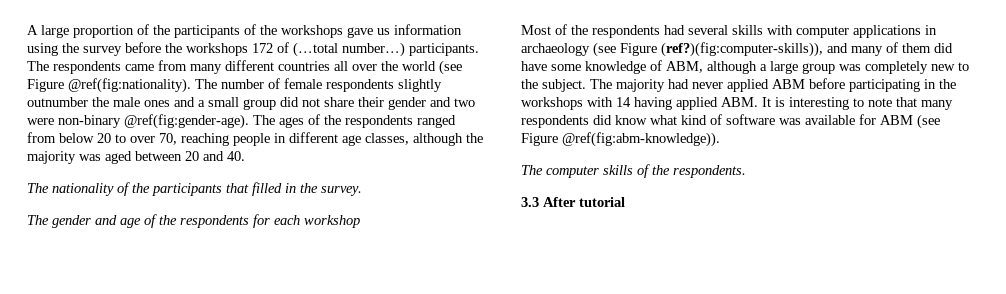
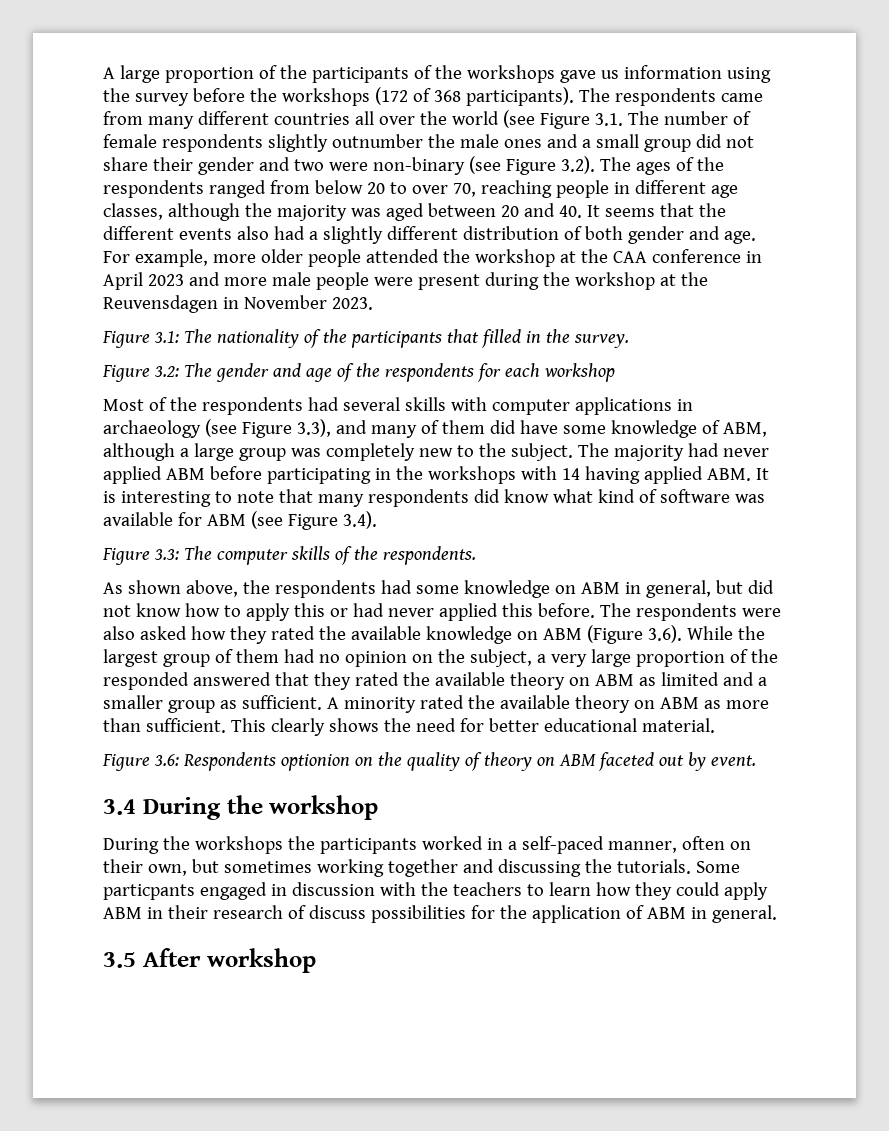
- A large proportion of the participants of the workshops gave us information using the survey before the workshops 172 of (…total number…) participants.
+ A large proportion of the participants of the workshops gave us information using the survey before the workshops (172 of 368 participants).
- The respondents came from many different countries all over the world (see Figure @ref(fig:nationality). The number of female respondents slightly outnumber the male ones and a small group did not share their gender and two were non-binary @ref(fig:gender-age). The ages of the respondents ranged from below 20 to over 70, reaching people in different age classes, although the majority was aged between 20 and 40.
- The nationality of the participants that filled in the survey.
+ The respondents came from many different countries all over the world (see Figure 3.1. The number of female respondents slightly outnumber the male ones and a small group did not share their gender and two were non-binary (see Figure 3.2). The ages of the respondents ranged from below 20 to over 70, reaching people in different age classes, although the majority was aged between 20 and 40. It seems that the different events also had a slightly different distribution of both gender and age. For example, more older people attended the workshop at the CAA conference in April 2023 and more male people were present during the workshop at the Reuvensdagen in November 2023.
+ Figure 3.1: The nationality of the participants that filled in the survey.
- The gender and age of the respondents for each workshop
+ Figure 3.2: The gender and age of the respondents for each workshop
- Most of the respondents had several skills with computer applications in archaeology (see Figure (ref?)(fig:computer-skills)), and many of them did have some knowledge of ABM, although a large group was completely new to the subject.
+ Most of the respondents had several skills with computer applications in archaeology (see Figure 3.3), and many of them did have some knowledge of ABM, although a large group was completely new to the subject.
- The majority had never applied ABM before participating in the workshops with 14 having applied ABM. It is interesting to note that many respondents did know what kind of software was available for ABM (see Figure @ref(fig:abm-knowledge)).
- The computer skills of the respondents.
+ The majority had never applied ABM before participating in the workshops with 14 having applied ABM. It is interesting to note that many respondents did know what kind of software was available for ABM (see Figure 3.4).
+ Figure 3.3: The computer skills of the respondents.
- 3.3 After tutorial
+ As shown above, the respondents had some knowledge on ABM in general, but did not know how to apply this or had never applied this before. The respondents were also asked how they rated the available knowledge on ABM (Figure 3.6). While the largest group of them had no opinion on the subject, a very large proportion of the responded answered that they rated the available theory on ABM as limited and a smaller group as sufficient. A minority rated the available theory on ABM as more than sufficient. This clearly shows the need for better educational material.
+ Figure 3.6: Respondents optionion on the quality of theory on ABM faceted out by event.
+ 3.4 During the workshop
+ During the workshops the participants worked in a self-paced manner, often on their own, but sometimes working together and discussing the tutorials. Some particpants engaged in discussion with the teachers to learn how they could apply ABM in their research of discuss possibilities for the application of ABM in general.
+ 3.5 After workshop

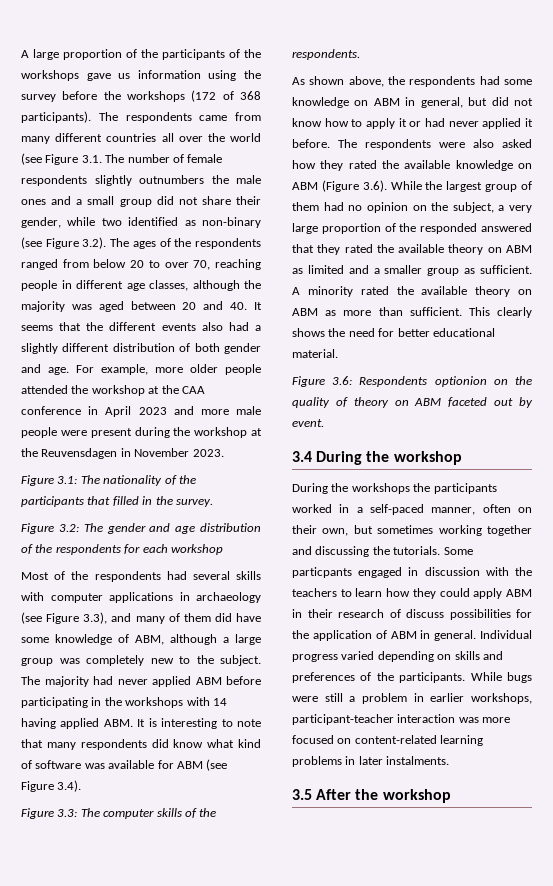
- The respondents came from many different countries all over the world (see Figure 3.1. The number of female respondents slightly outnumber the male ones and a small group did not share their gender and two were non-binary (see Figure 3.2). The ages of the respondents ranged from below 20 to over 70, reaching people in different age classes, although the majority was aged between 20 and 40. It seems that the different events also had a slightly different distribution of both gender and age.
+ The respondents came from many different countries all over the world (see Figure 3.1. The number of female respondents slightly outnumbers the male ones and a small group did not share their gender, while two identified as non-binary (see Figure 3.2). The ages of the respondents ranged from below 20 to over 70, reaching people in different age classes, although the majority was aged between 20 and 40. It seems that the different events also had a slightly different distribution of both gender and age.
- Figure 3.2: The gender and age of the respondents for each workshop
+ Figure 3.2: The gender and age distribution of the respondents for each workshop
- As shown above, the respondents had some knowledge on ABM in general, but did not know how to apply this or had never applied this before.
+ As shown above, the respondents had some knowledge on ABM in general, but did not know how to apply it or had never applied it before.
+ Individual progress varied depending on skills and preferences of the participants. While bugs were still a problem in earlier workshops, participant-teacher interaction was more focused on content-related learning problems in later instalments.
- 3.5 After workshop
+ 3.5 After the workshop

